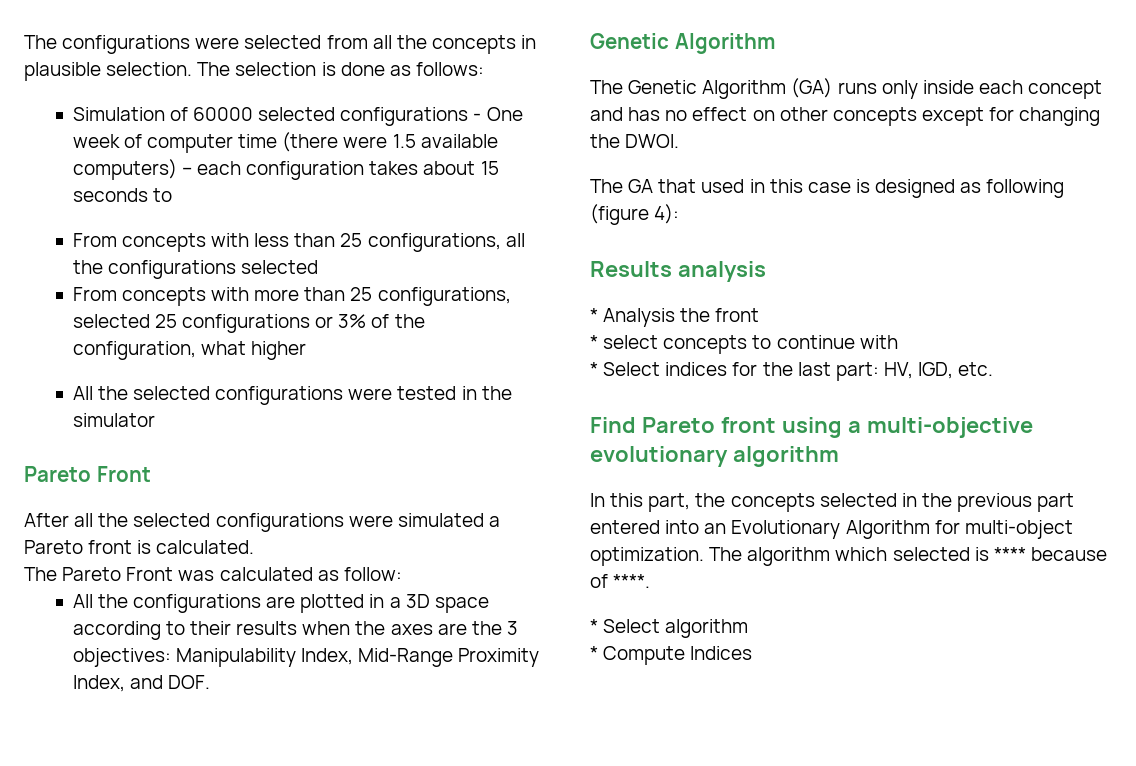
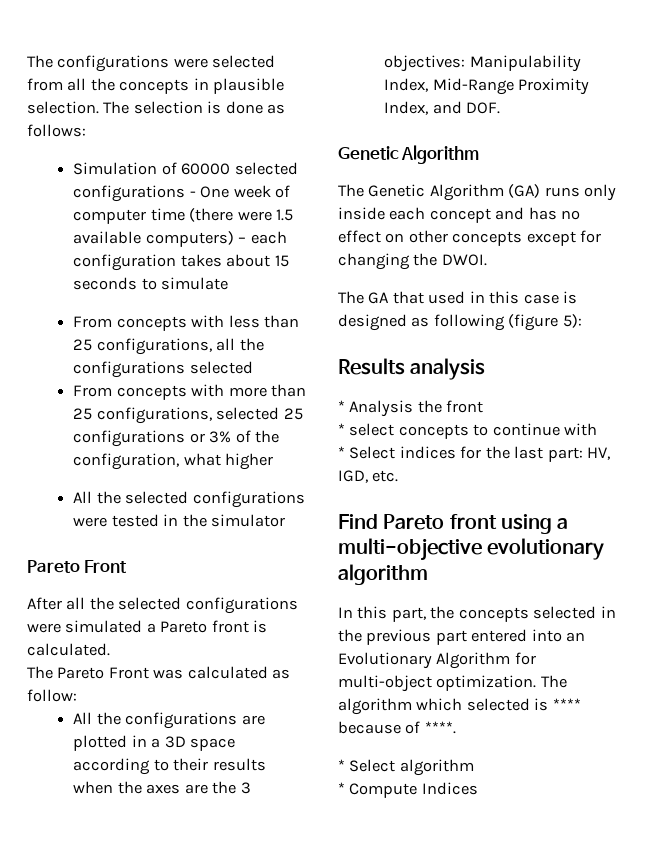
- Simulation of 60000 selected configurations - One week of computer time (there were 1.5 available computers) – each configuration takes about 15 seconds to
+ Simulation of 60000 selected configurations - One week of computer time (there were 1.5 available computers) – each configuration takes about 15 seconds to simulate
- The GA that used in this case is designed as following (figure 4):
+ The GA that used in this case is designed as following (figure 5):

